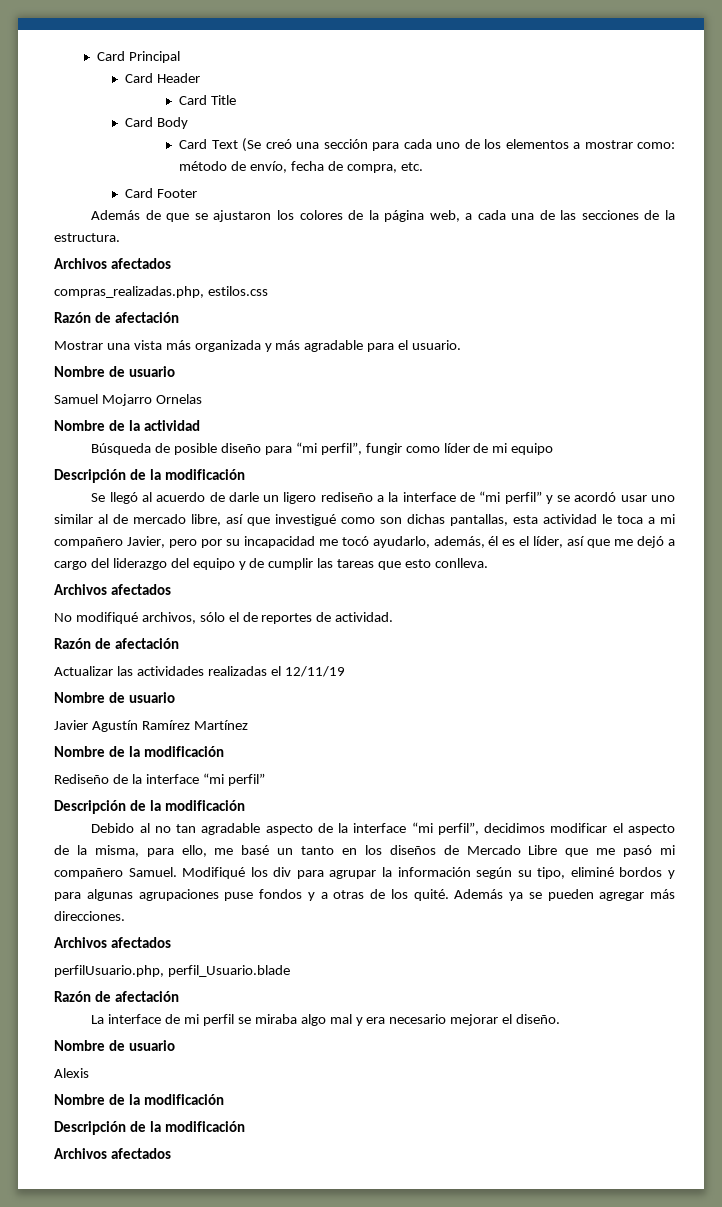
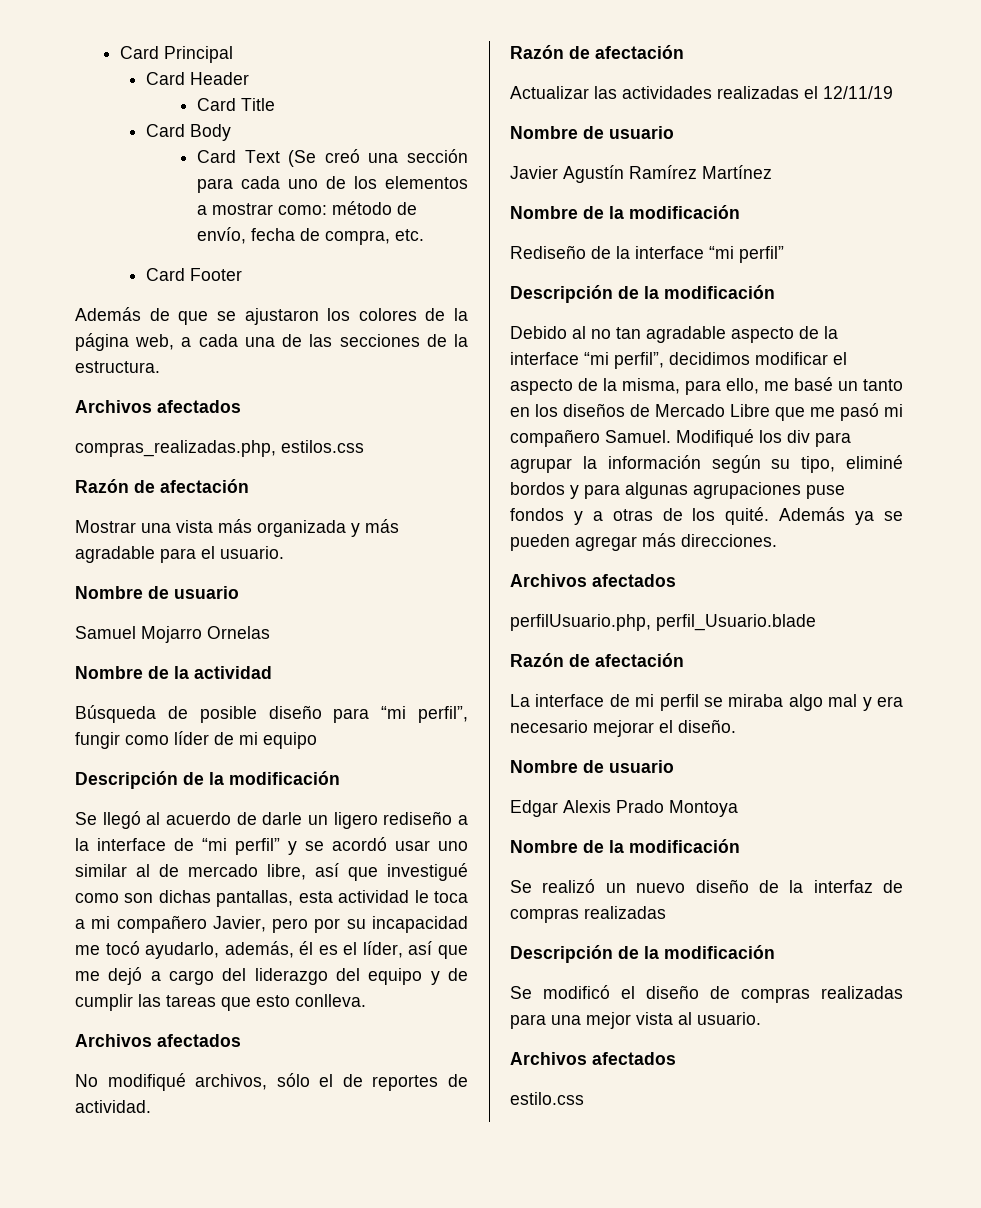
- Alexis
+ Edgar Alexis Prado Montoya
  Nombre de la modificación
+ Se realizó un nuevo diseño de la interfaz de compras realizadas
  Descripción de la modificación
+ Se modificó el diseño de compras realizadas para una mejor vista al usuario.
  Archivos afectados
+ estilo.css

